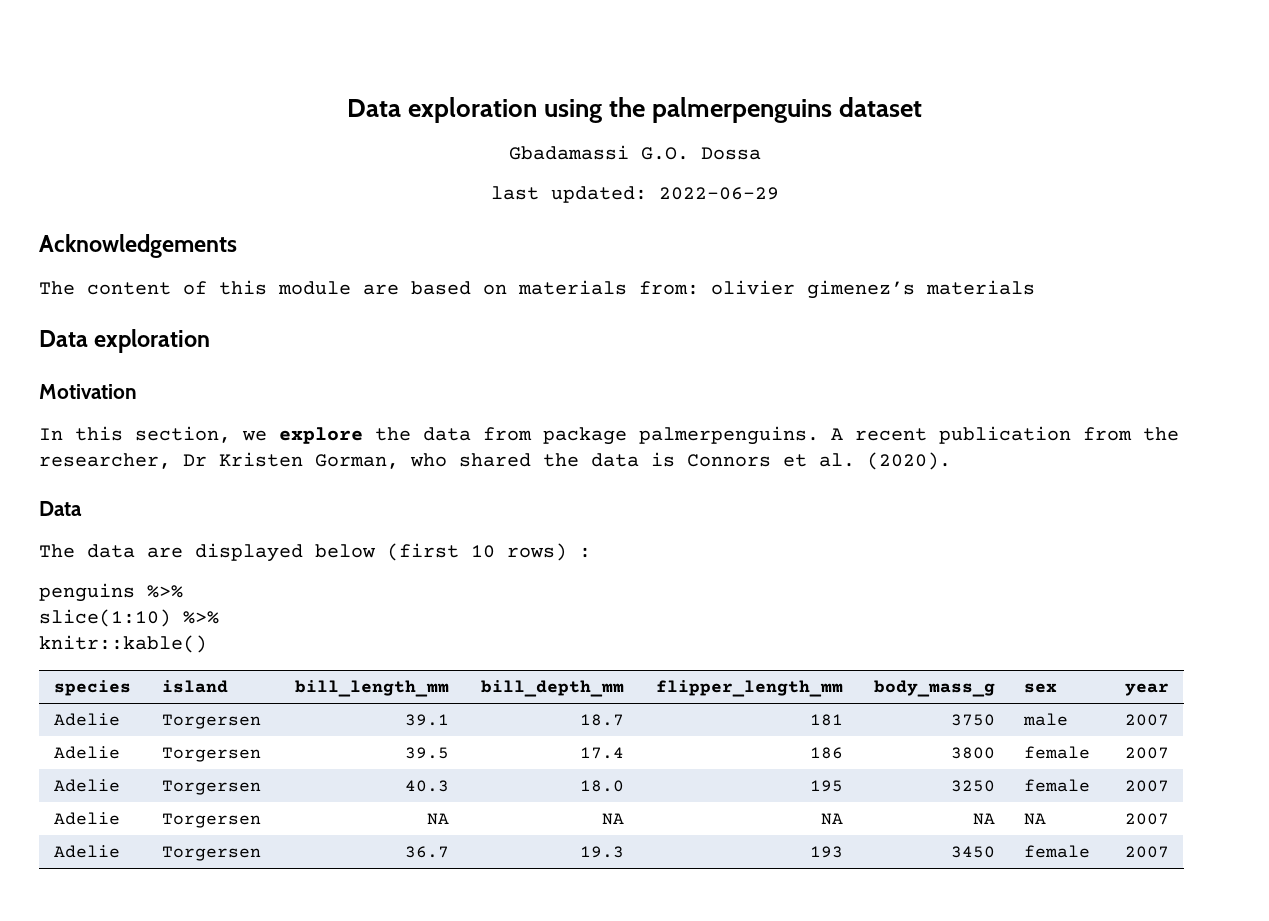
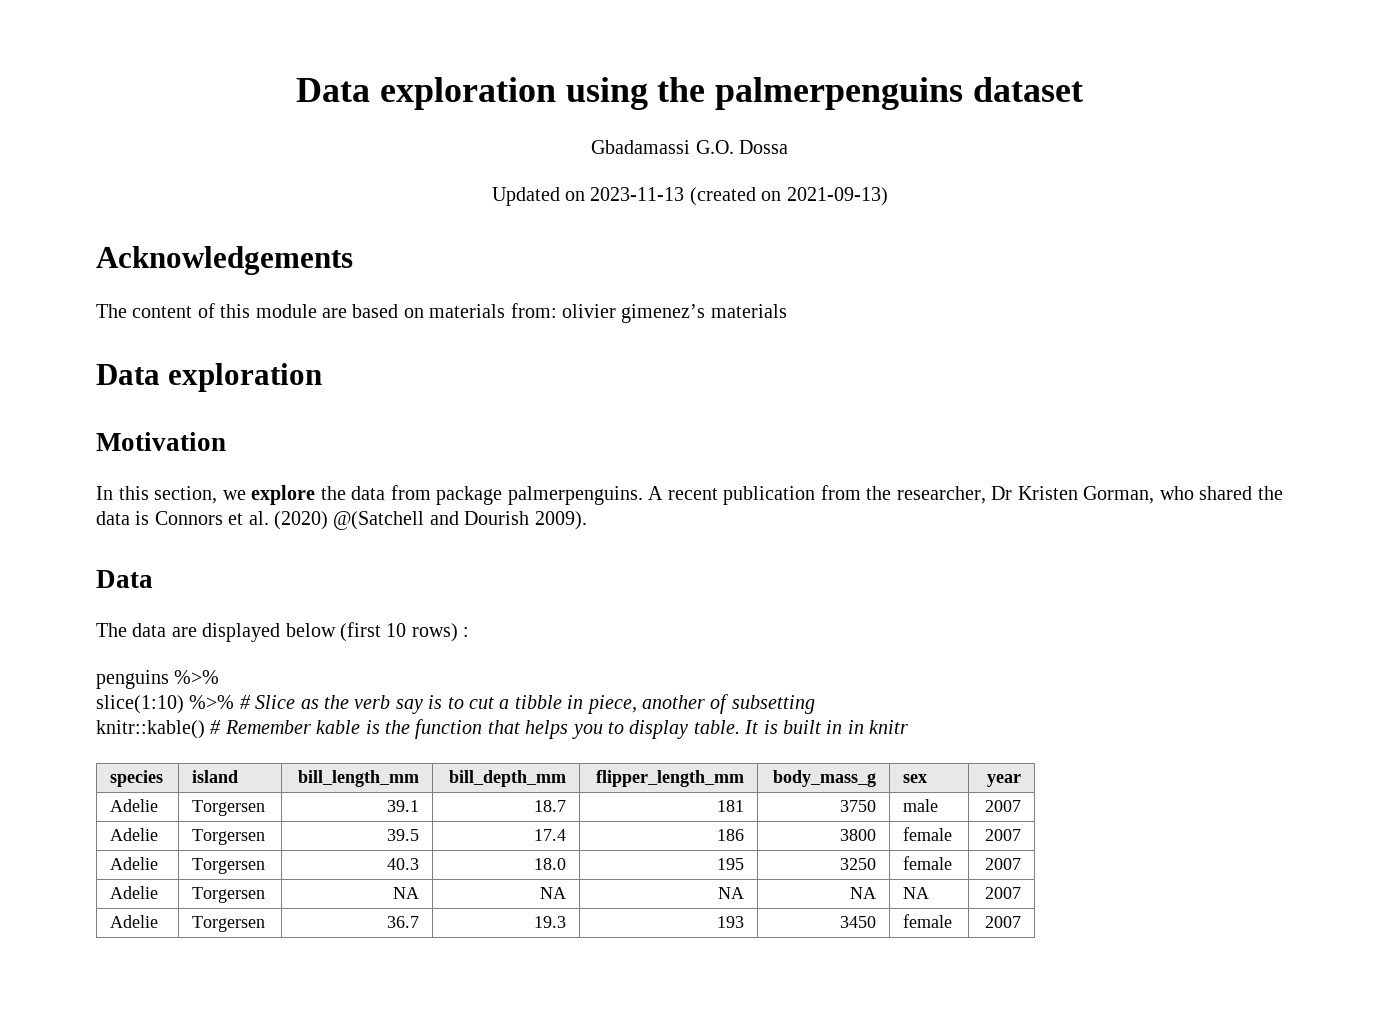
- last updated: 2022-06-29
+ Updated on 2023-11-13 (created on 2021-09-13)
- A recent publication from the researcher, Dr Kristen Gorman, who shared the data is Connors et al. (2020).
+ A recent publication from the researcher, Dr Kristen Gorman, who shared the data is Connors et al. (2020) @(Satchell and Dourish 2009).
- slice(1:10) %>%
- knitr::kable()
+ slice(1:10) %>% # Slice as the verb say is to cut a tibble in piece, another of subsetting
+ knitr::kable() # Remember kable is the function that helps you to display table. It is built in in knitr

